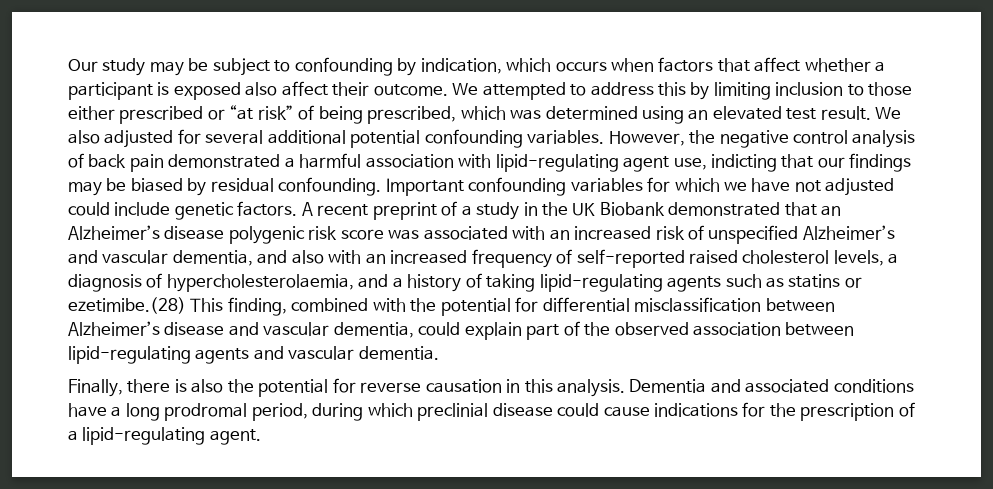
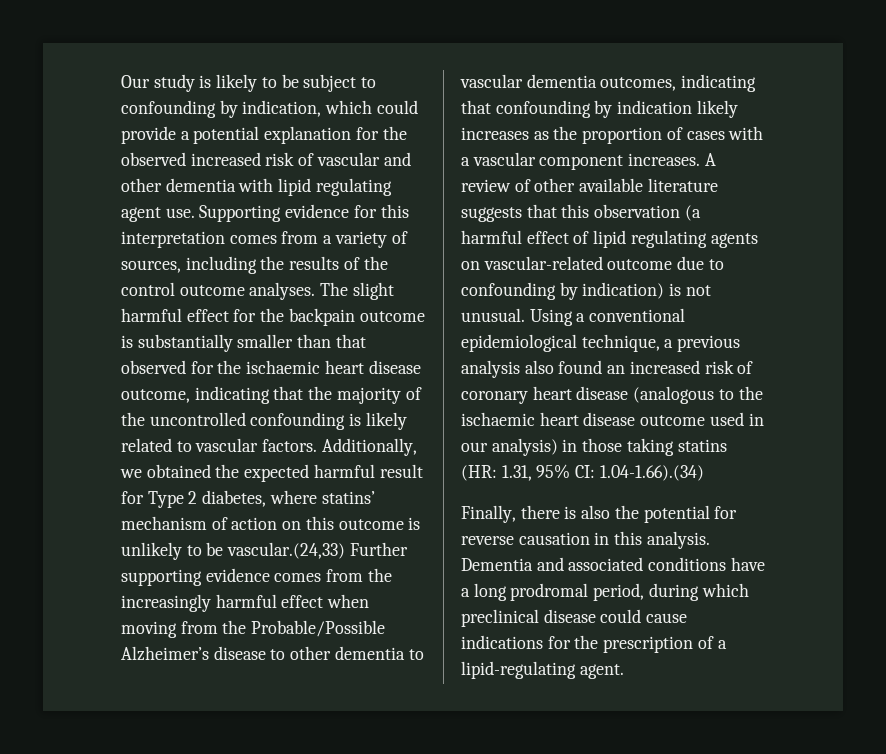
- Our study may be subject to confounding by indication, which occurs when factors that affect whether a participant is exposed also affect their outcome. We attempted to address this by limiting inclusion to those either prescribed or “at risk” of being prescribed, which was determined using an elevated test result. We also adjusted for several additional potential confounding variables. However, the negative control analysis of back pain demonstrated a harmful association with lipid-regulating agent use, indicting that our findings may be biased by residual confounding. Important confounding variables for which we have not adjusted could include genetic factors. A recent preprint of a study in the UK Biobank demonstrated that an Alzheimer’s disease polygenic risk score was associated with an increased risk of unspecified Alzheimer’s and vascular dementia, and also with an increased frequency of self-reported raised cholesterol levels, a diagnosis of hypercholesterolaemia, and a history of taking lipid-regulating agents such as statins or ezetimibe.(28) This finding, combined with the potential for differential misclassification between Alzheimer’s disease and vascular dementia, could explain part of the observed association between lipid-regulating agents and vascular dementia.
+ Our study is likely to be subject to confounding by indication, which could provide a potential explanation for the observed increased risk of vascular and other dementia with lipid regulating agent use. Supporting evidence for this interpretation comes from a variety of sources, including the results of the control outcome analyses. The slight harmful effect for the backpain outcome is substantially smaller than that observed for the ischaemic heart disease outcome, indicating that the majority of the uncontrolled confounding is likely related to vascular factors. Additionally, we obtained the expected harmful result for Type 2 diabetes, where statins’ mechanism of action on this outcome is unlikely to be vascular.(24,33) Further supporting evidence comes from the increasingly harmful effect when moving from the Probable/Possible Alzheimer’s disease to other dementia to vascular dementia outcomes, indicating that confounding by indication likely increases as the proportion of cases with a vascular component increases. A review of other available literature suggests that this observation (a harmful effect of lipid regulating agents on vascular-related outcome due to confounding by indication) is not unusual. Using a conventional epidemiological technique, a previous analysis also found an increased risk of coronary heart disease (analogous to the ischaemic heart disease outcome used in our analysis) in those taking statins (HR: 1.31, 95% CI: 1.04-1.66).(34)
- Dementia and associated conditions have a long prodromal period, during which preclinial disease could cause indications for the prescription of a lipid-regulating agent.
+ Dementia and associated conditions have a long prodromal period, during which preclinical disease could cause indications for the prescription of a lipid-regulating agent.

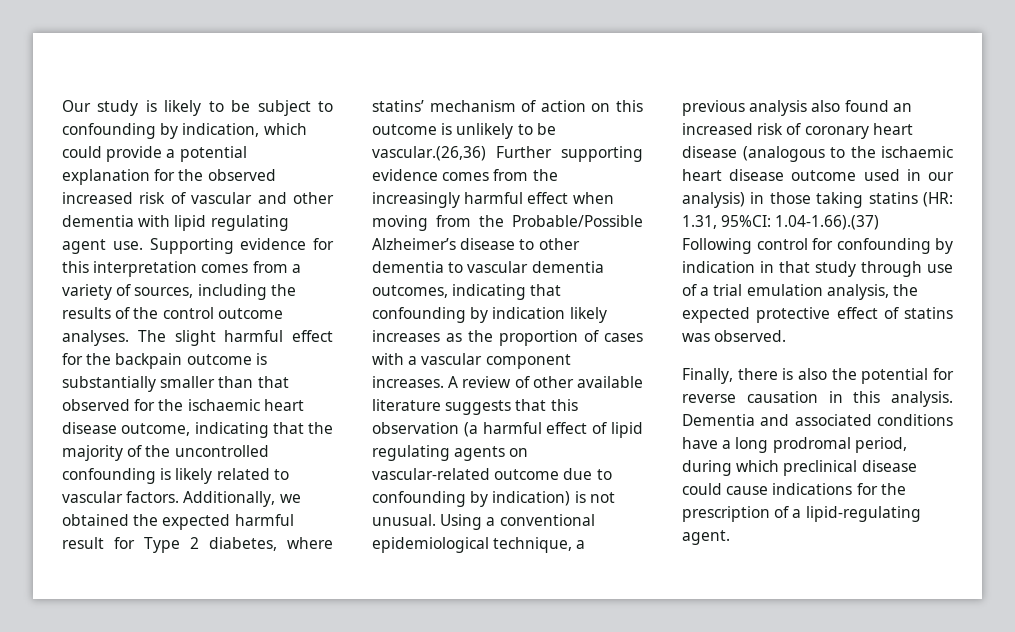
- Additionally, we obtained the expected harmful result for Type 2 diabetes, where statins’ mechanism of action on this outcome is unlikely to be vascular.(24,33) Further supporting evidence comes from the increasingly harmful effect when moving from the Probable/Possible Alzheimer’s disease to other dementia to vascular dementia outcomes, indicating that confounding by indication likely increases as the proportion of cases with a vascular component increases.
+ Additionally, we obtained the expected harmful result for Type 2 diabetes, where statins’ mechanism of action on this outcome is unlikely to be vascular.(26,36) Further supporting evidence comes from the increasingly harmful effect when moving from the Probable/Possible Alzheimer’s disease to other dementia to vascular dementia outcomes, indicating that confounding by indication likely increases as the proportion of cases with a vascular component increases.
- Using a conventional epidemiological technique, a previous analysis also found an increased risk of coronary heart disease (analogous to the ischaemic heart disease outcome used in our analysis) in those taking statins (HR: 1.31, 95% CI: 1.04-1.66).(34)
+ Using a conventional epidemiological technique, a previous analysis also found an increased risk of coronary heart disease (analogous to the ischaemic heart disease outcome used in our analysis) in those taking statins (HR: 1.31, 95%CI: 1.04-1.66).(37) Following control for confounding by indication in that study through use of a trial emulation analysis, the expected protective effect of statins was observed.

